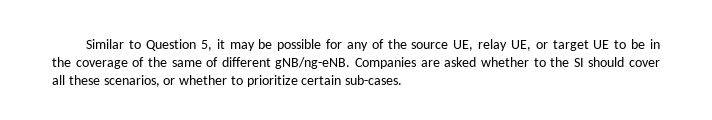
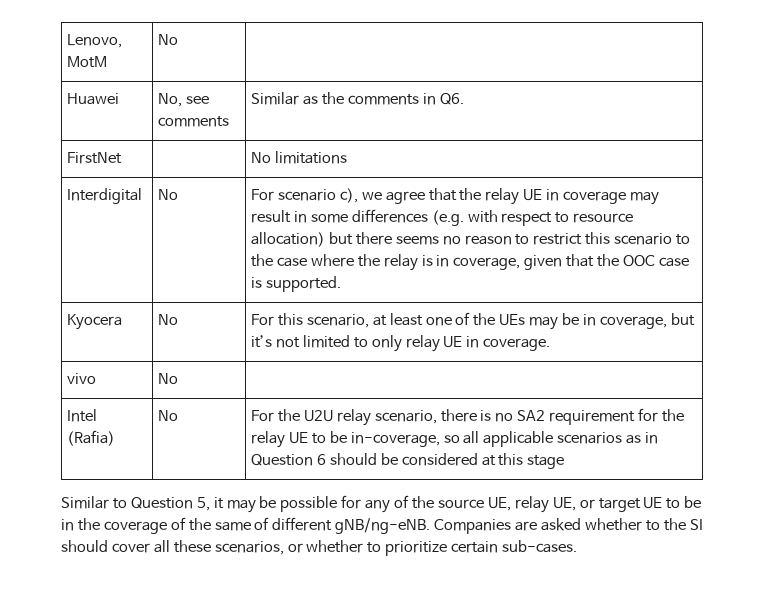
+ Lenovo, MotM | No |
+ Huawei | No, see comments | Similar as the comments in Q6.
+ FirstNet | | No limitations
+ Interdigital | No | For scenario c), we agree that the relay UE in coverage may result in some differences (e.g. with respect to resource allocation) but there seems no reason to restrict this scenario to the case where the relay is in coverage, given that the OOC case is supported.
+ Kyocera | No | For this scenario, at least one of the UEs may be in coverage, but it’s not limited to only relay UE in coverage.
+ vivo | No |
+ Intel (Rafia) | No | For the U2U relay scenario, there is no SA2 requirement for the relay UE to be in-coverage, so all applicable scenarios as in Question 6 should be considered at this stage

